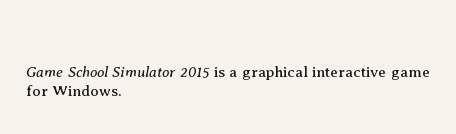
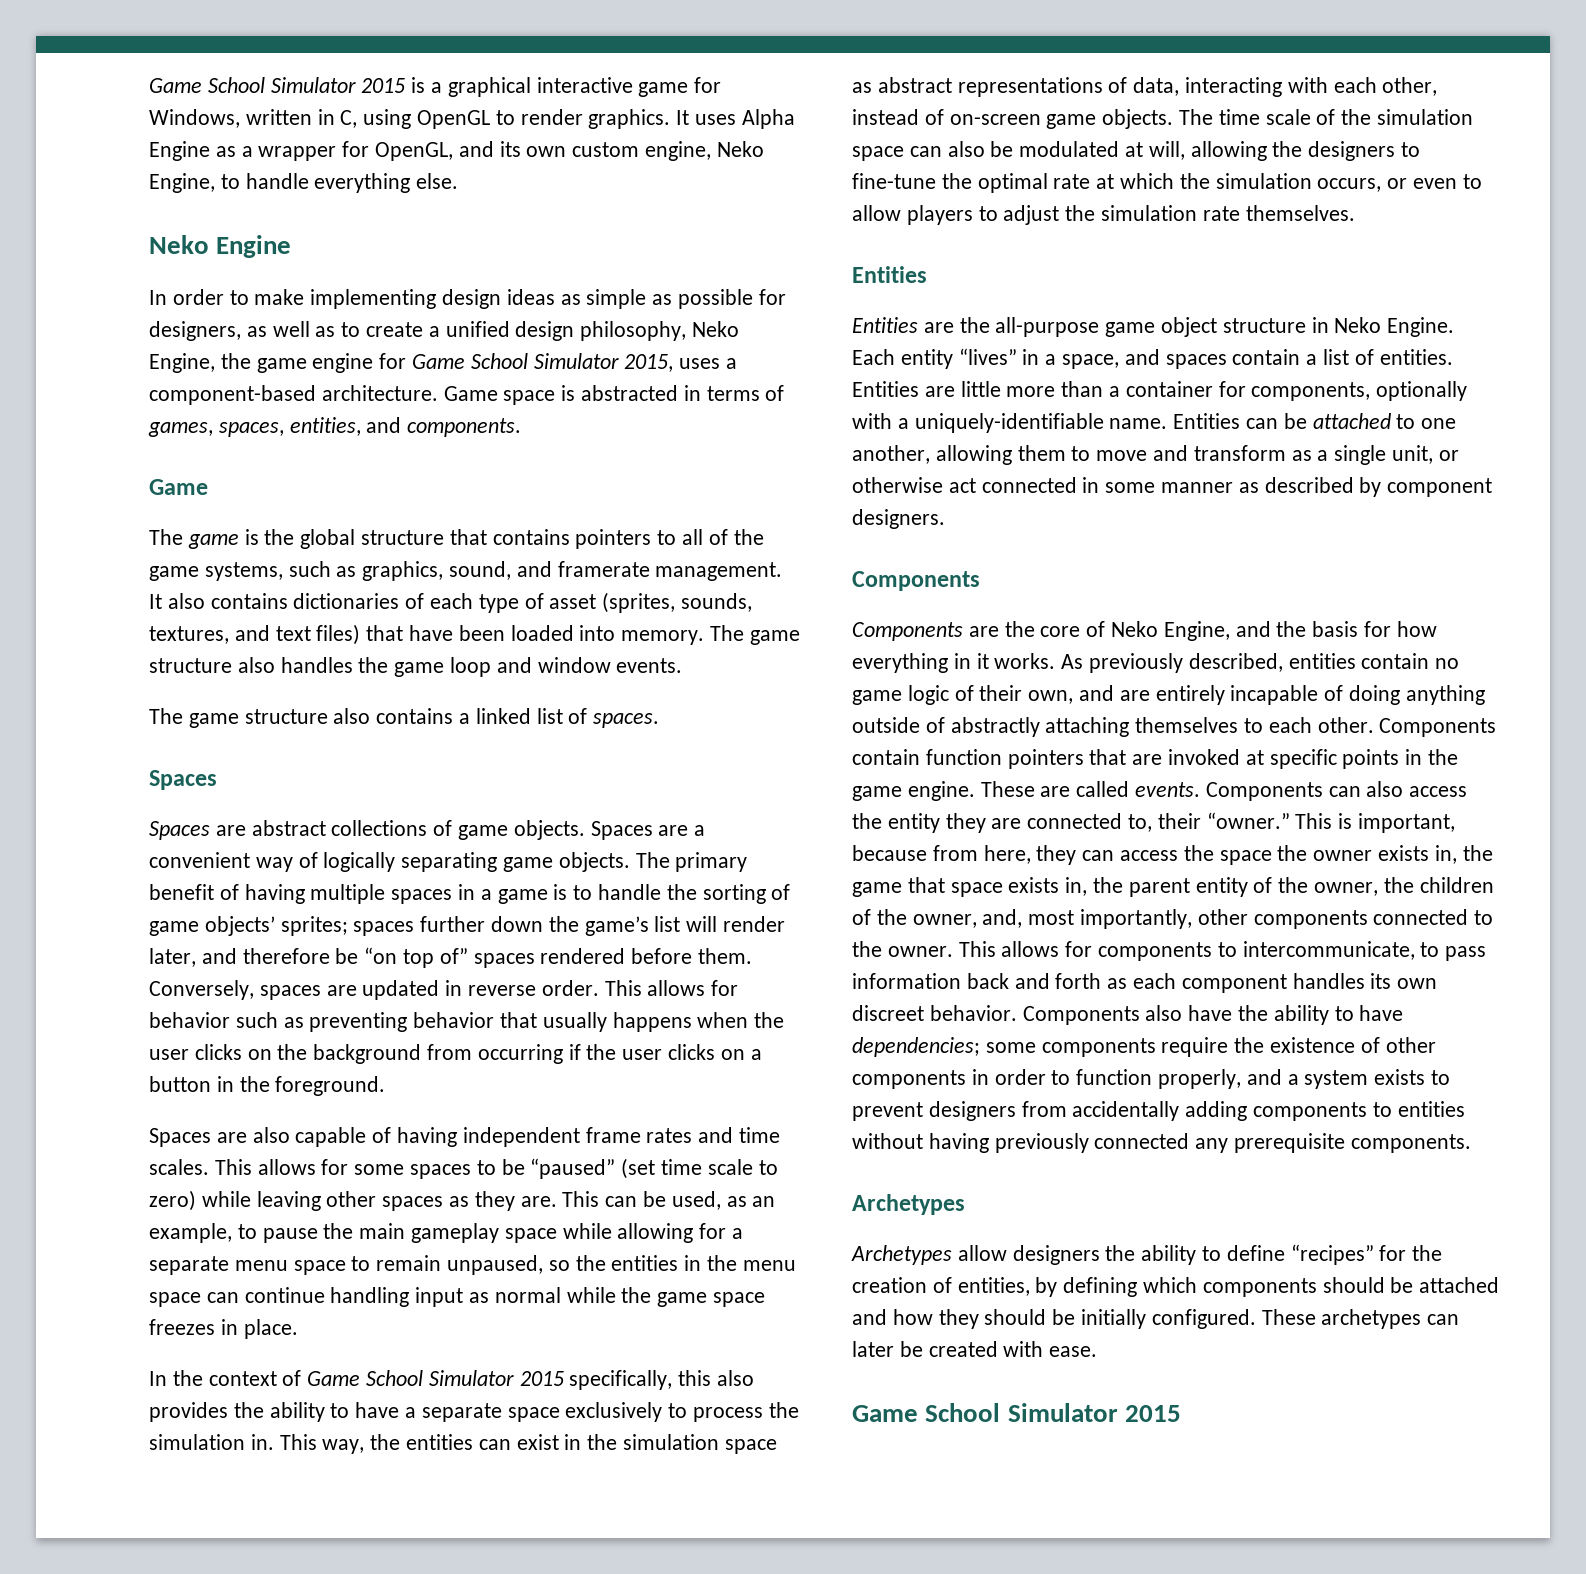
- Game School Simulator 2015 is a graphical interactive game for Windows.
+ Game School Simulator 2015 is a graphical interactive game for Windows, written in C, using OpenGL to render graphics. It uses Alpha Engine as a wrapper for OpenGL, and its own custom engine, Neko Engine, to handle everything else.
+ Neko Engine
+ In order to make implementing design ideas as simple as possible for designers, as well as to create a unified design philosophy, Neko Engine, the game engine for Game School Simulator 2015, uses a component-based architecture. Game space is abstracted in terms of games, spaces, entities, and components.
+ Game
+ The game is the global structure that contains pointers to all of the game systems, such as graphics, sound, and framerate management. It also contains dictionaries of each type of asset (sprites, sounds, textures, and text files) that have been loaded into memory. The game structure also handles the game loop and window events.
+ The game structure also contains a linked list of spaces.
+ Spaces
+ Spaces are abstract collections of game objects. Spaces are a convenient way of logically separating game objects. The primary benefit of having multiple spaces in a game is to handle the sorting of game objects’ sprites; spaces further down the game’s list will render later, and therefore be “on top of” spaces rendered before them. Conversely, spaces are updated in reverse order. This allows for behavior such as preventing behavior that usually happens when the user clicks on the background from occurring if the user clicks on a button in the foreground.
+ Spaces are also capable of having independent frame rates and time scales. This allows for some spaces to be “paused” (set time scale to zero) while leaving other spaces as they are. This can be used, as an example, to pause the main gameplay space while allowing for a separate menu space to remain unpaused, so the entities in the menu space can continue handling input as normal while the game space freezes in place.
+ In the context of Game School Simulator 2015 specifically, this also provides the ability to have a separate space exclusively to process the simulation in. This way, the entities can exist in the simulation space as abstract representations of data, interacting with each other, instead of on-screen game objects. The time scale of the simulation space can also be modulated at will, allowing the designers to fine-tune the optimal rate at which the simulation occurs, or even to allow players to adjust the simulation rate themselves.
+ Entities
+ Entities are the all-purpose game object structure in Neko Engine. Each entity “lives” in a space, and spaces contain a list of entities. Entities are little more than a container for components, optionally with a uniquely-identifiable name. Entities can be attached to one another, allowing them to move and transform as a single unit, or otherwise act connected in some manner as described by component designers.
+ Components
+ Components are the core of Neko Engine, and the basis for how everything in it works. As previously described, entities contain no game logic of their own, and are entirely incapable of doing anything outside of abstractly attaching themselves to each other. Components contain function pointers that are invoked at specific points in the game engine. These are called events. Components can also access the entity they are connected to, their “owner.” This is important, because from here, they can access the space the owner exists in, the game that space exists in, the parent entity of the owner, the children of the owner, and, most importantly, other components connected to the owner. This allows for components to intercommunicate, to pass information back and forth as each component handles its own discreet behavior. Components also have the ability to have dependencies; some components require the existence of other components in order to function properly, and a system exists to prevent designers from accidentally adding components to entities without having previously connected any prerequisite components.
+ Archetypes
+ Archetypes allow designers the ability to define “recipes” for the creation of entities, by defining which components should be attached and how they should be initially configured. These archetypes can later be created with ease.
+ Game School Simulator 2015

